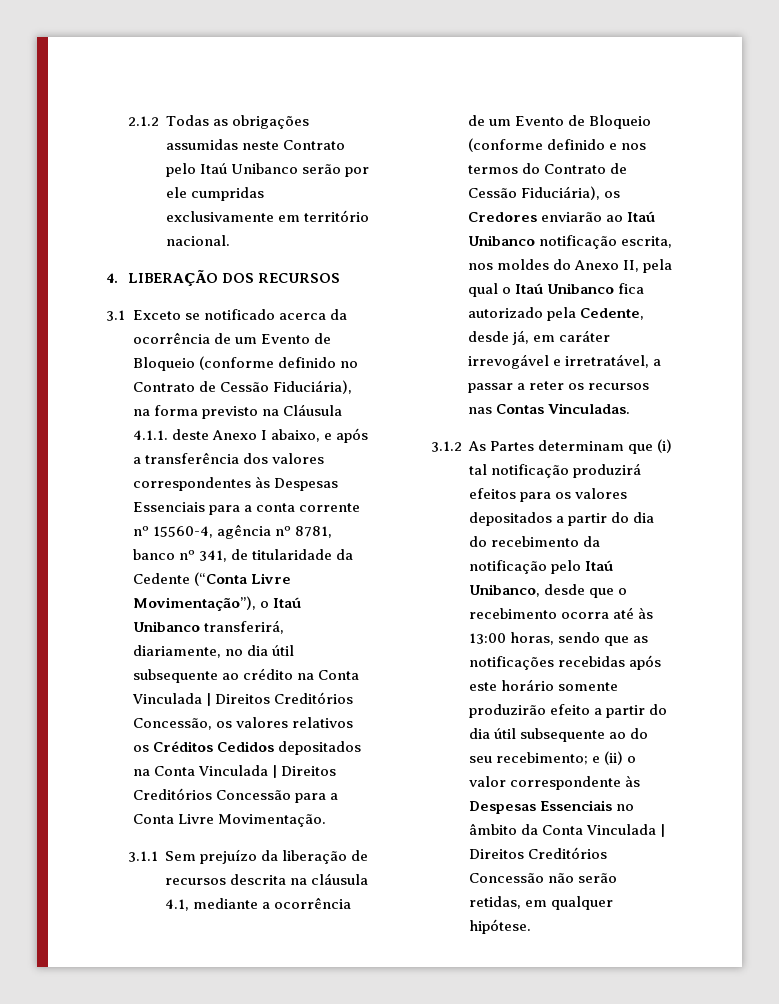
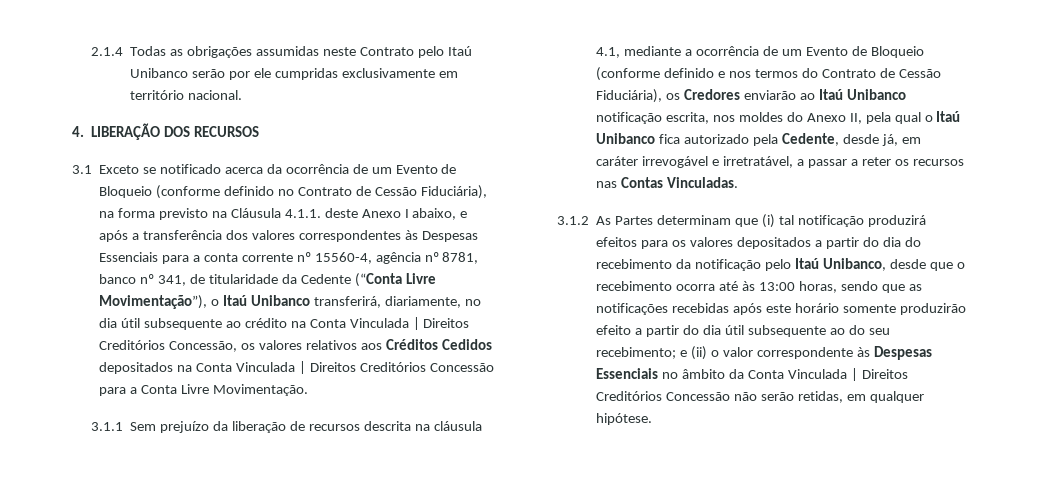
- 2.1.2 Todas as obrigações assumidas neste Contrato pelo Itaú Unibanco serão por ele cumpridas exclusivamente em território nacional.
+ 2.1.4 Todas as obrigações assumidas neste Contrato pelo Itaú Unibanco serão por ele cumpridas exclusivamente em território nacional.
- 3.1 Exceto se notificado acerca da ocorrência de um Evento de Bloqueio (conforme definido no Contrato de Cessão Fiduciária), na forma previsto na Cláusula 4.1.1. deste Anexo I abaixo, e após a transferência dos valores correspondentes às Despesas Essenciais para a conta corrente nº 15560-4, agência nº 8781, banco nº 341, de titularidade da Cedente (“Conta Livre Movimentação”), o Itaú Unibanco transferirá, diariamente, no dia útil subsequente ao crédito na Conta Vinculada | Direitos Creditórios Concessão, os valores relativos os Créditos Cedidos depositados na Conta Vinculada | Direitos Creditórios Concessão para a Conta Livre Movimentação.
+ 3.1 Exceto se notificado acerca da ocorrência de um Evento de Bloqueio (conforme definido no Contrato de Cessão Fiduciária), na forma previsto na Cláusula 4.1.1. deste Anexo I abaixo, e após a transferência dos valores correspondentes às Despesas Essenciais para a conta corrente nº 15560-4, agência nº 8781, banco nº 341, de titularidade da Cedente (“Conta Livre Movimentação”), o Itaú Unibanco transferirá, diariamente, no dia útil subsequente ao crédito na Conta Vinculada | Direitos Creditórios Concessão, os valores relativos aos Créditos Cedidos depositados na Conta Vinculada | Direitos Creditórios Concessão para a Conta Livre Movimentação.

